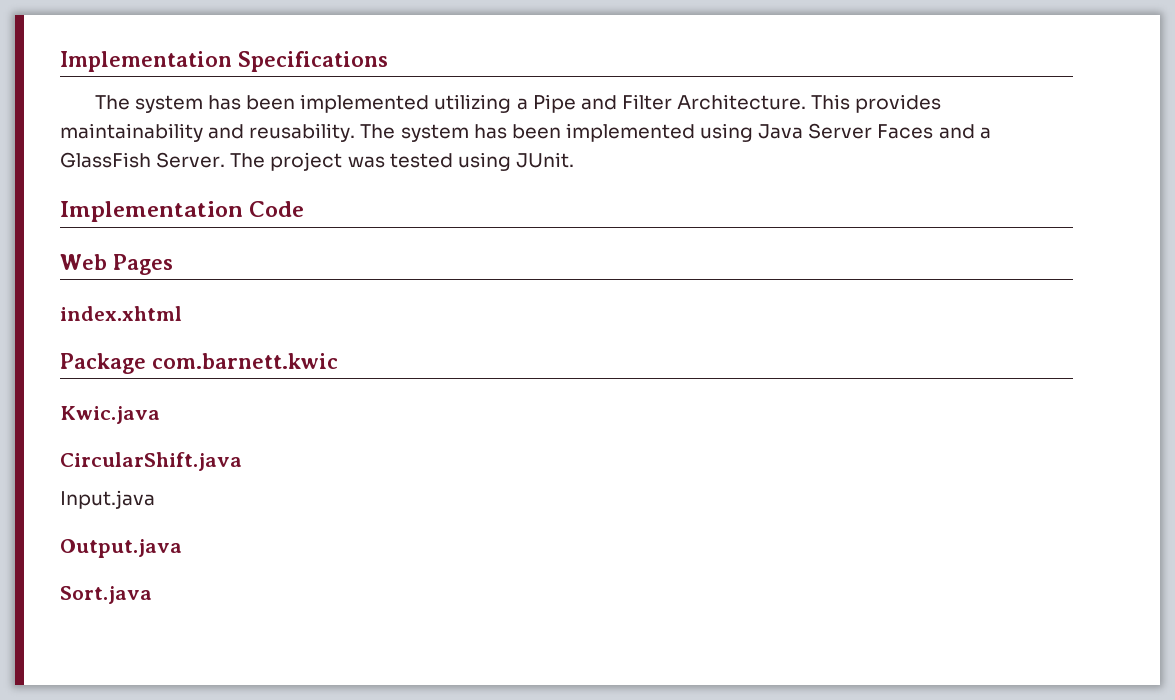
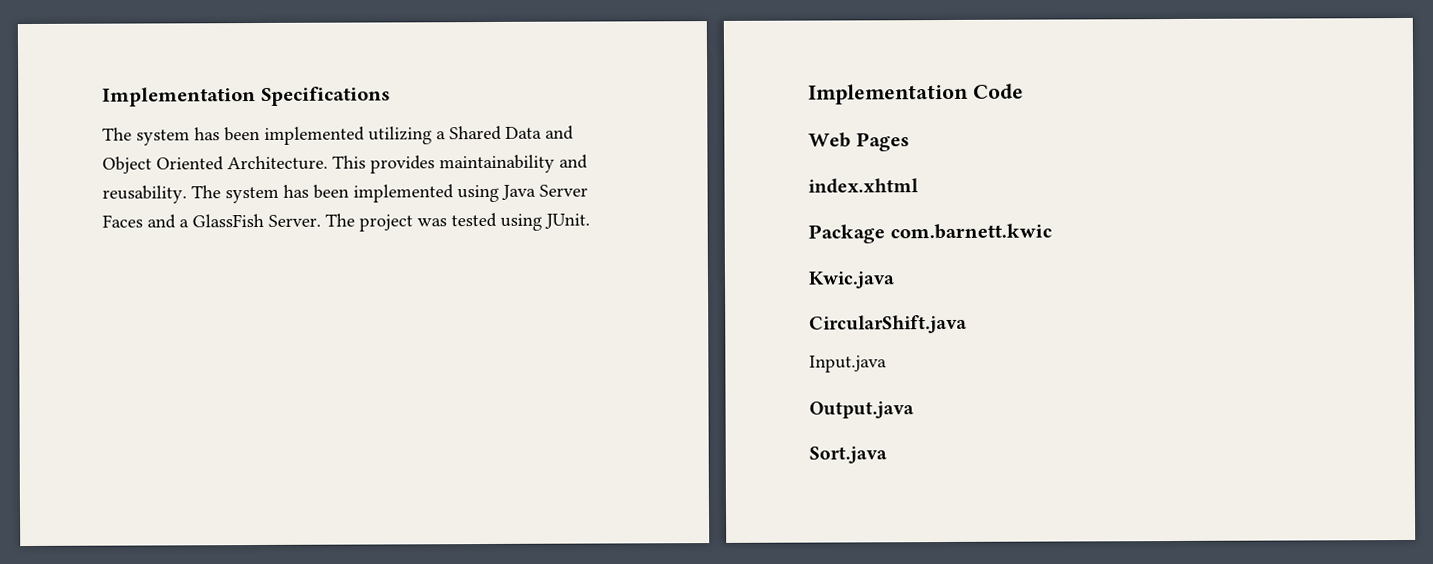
- The system has been implemented utilizing a Pipe and Filter Architecture.
+ The system has been implemented utilizing a Shared Data and Object Oriented Architecture.

